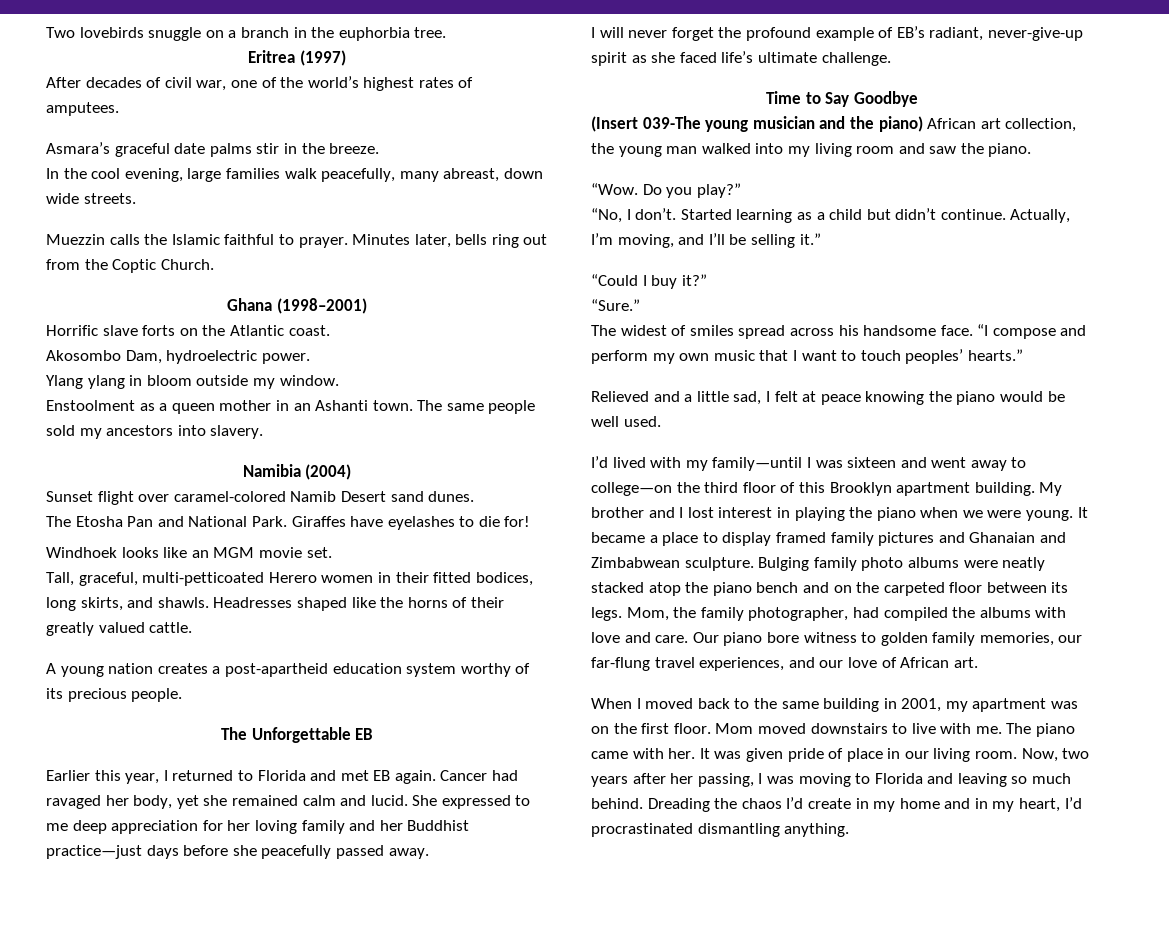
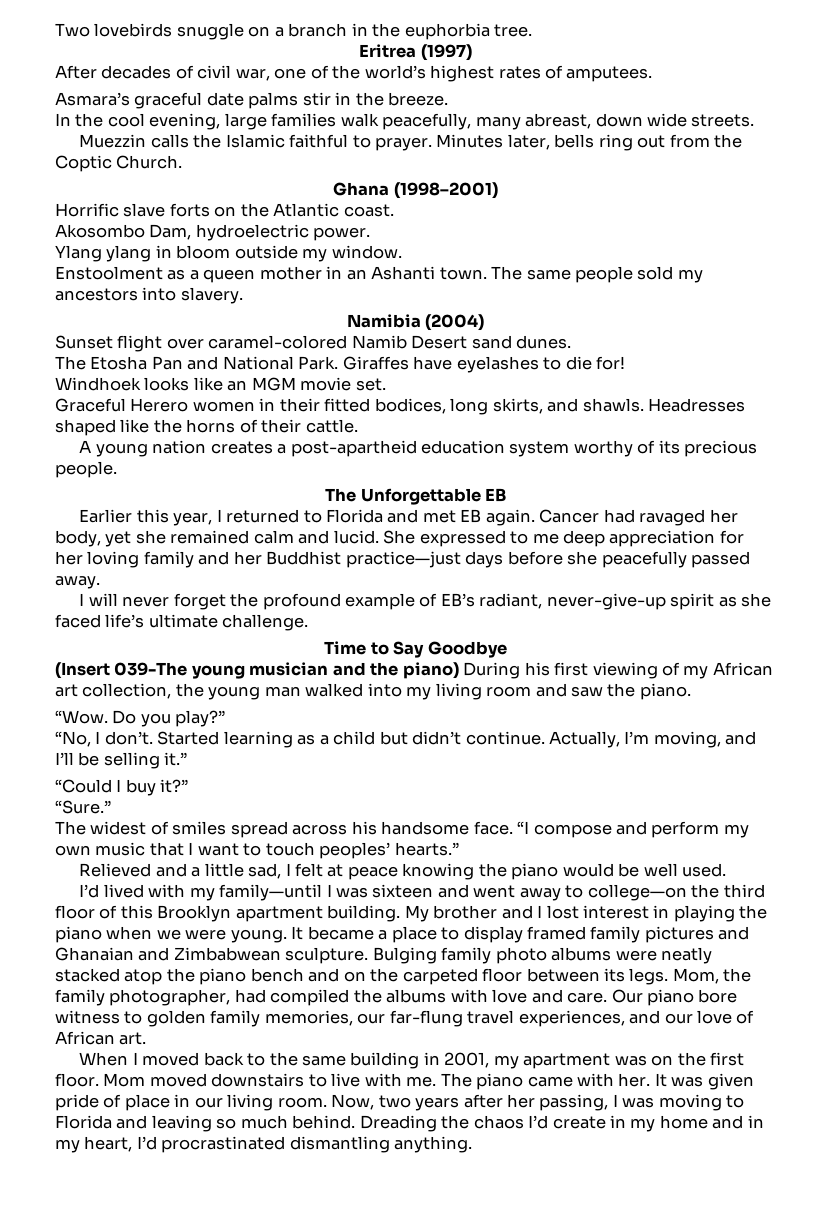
- Tall, graceful, multi-petticoated Herero women in their fitted bodices, long skirts, and shawls.
+ Graceful Herero women in their fitted bodices, long skirts, and shawls.
- Headresses shaped like the horns of their greatly valued cattle.
+ Headresses shaped like the horns of their cattle.
- (Insert 039-The young musician and the piano) African art collection, the young man walked into my living room and saw the piano.
+ (Insert 039-The young musician and the piano) During his first viewing of my African art collection, the young man walked into my living room and saw the piano.

